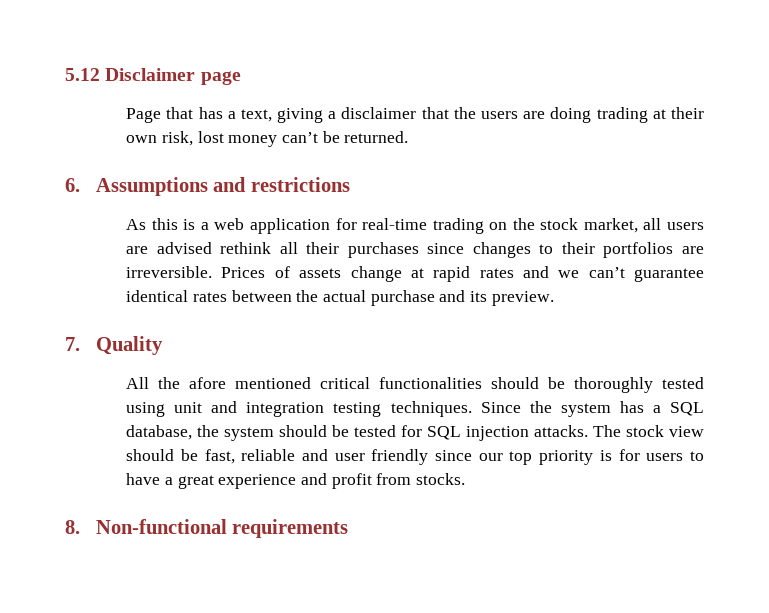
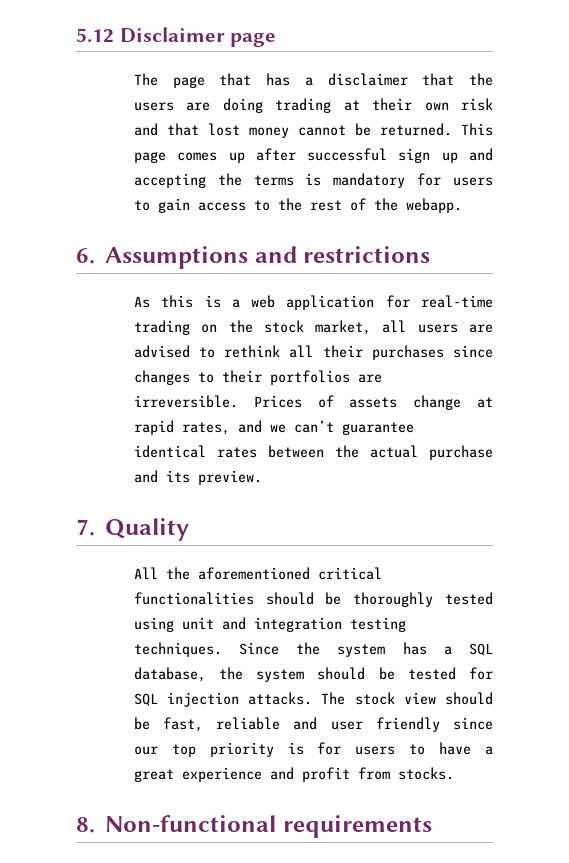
- Page that has a text, giving a disclaimer that the users are doing trading at their own risk, lost money can’t be returned.
+ The page that has a disclaimer that the users are doing trading at their own risk and that lost money cannot be returned. This page comes up after successful sign up and accepting the terms is mandatory for users to gain access to the rest of the webapp.
- As this is a web application for real-time trading on the stock market, all users are advised rethink all their purchases since changes to their portfolios are irreversible.
+ As this is a web application for real-time trading on the stock market, all users are advised to rethink all their purchases since changes to their portfolios are irreversible.
- Prices of assets change at rapid rates and we can’t guarantee identical rates between the actual purchase and its preview.
+ Prices of assets change at rapid rates, and we can’t guarantee identical rates between the actual purchase and its preview.
- All the afore mentioned critical functionalities should be thoroughly tested using unit and integration testing techniques.
+ All the aforementioned critical functionalities should be thoroughly tested using unit and integration testing techniques.

